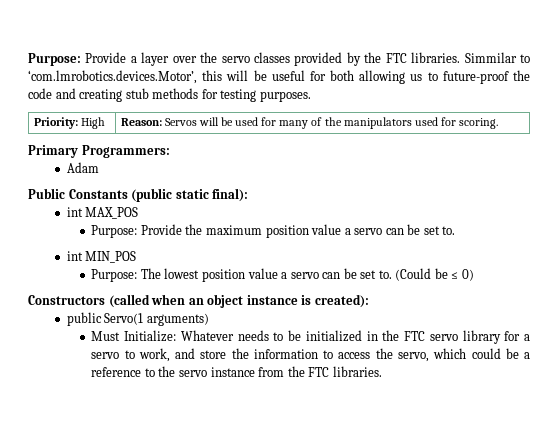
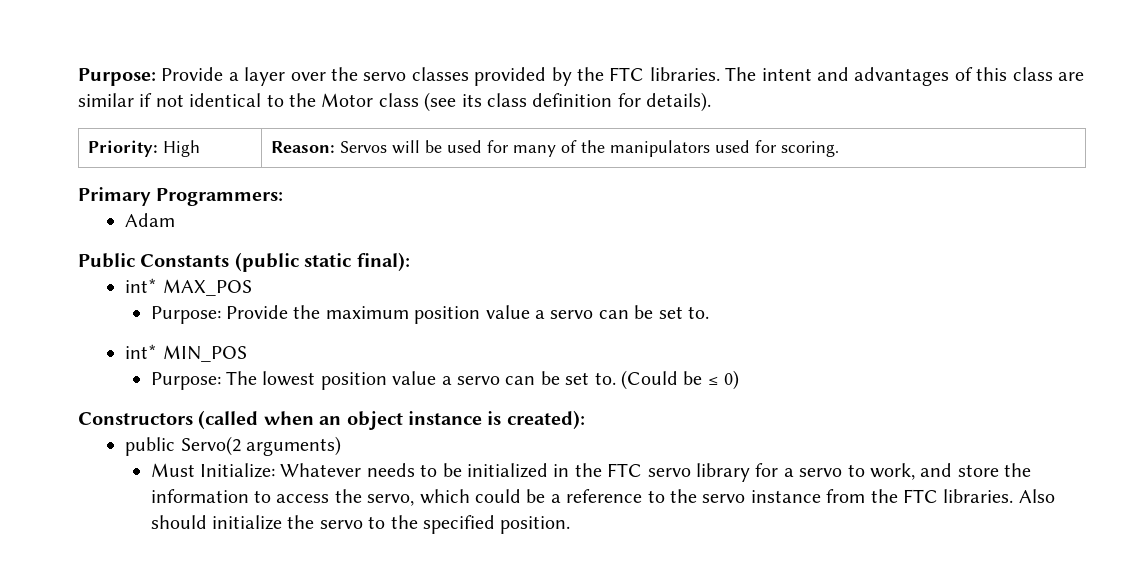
- Simmilar to ‘com.lmrobotics.devices.Motor’, this will be useful for both allowing us to future-proof the code and creating stub methods for testing purposes.
+ The intent and advantages of this class are similar if not identical to the Motor class (see its class definition for details).
- int MAX_POS
+ int* MAX_POS
- int MIN_POS
+ int* MIN_POS
- public Servo(1 arguments)
+ public Servo(2 arguments)
+ Also should initialize the servo to the specified position.

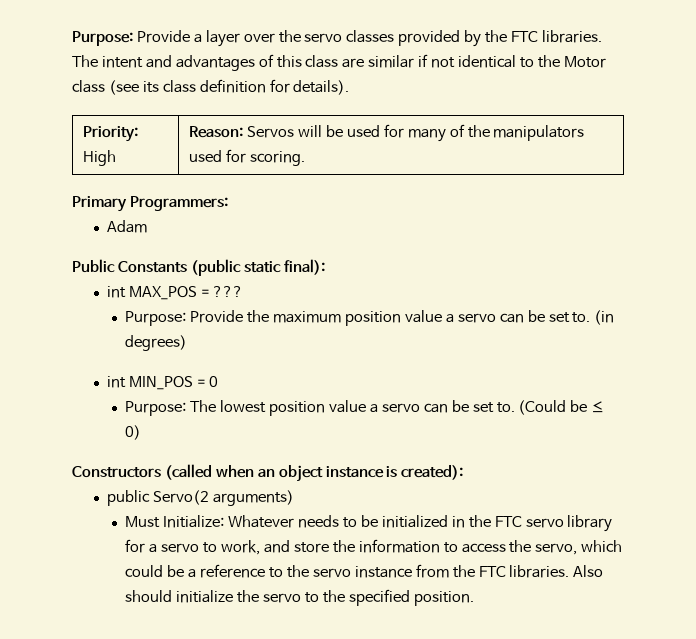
- int* MAX_POS
+ int MAX_POS = ???
- Purpose: Provide the maximum position value a servo can be set to.
- int* MIN_POS
+ Purpose: Provide the maximum position value a servo can be set to. (in degrees)
+ int MIN_POS = 0

